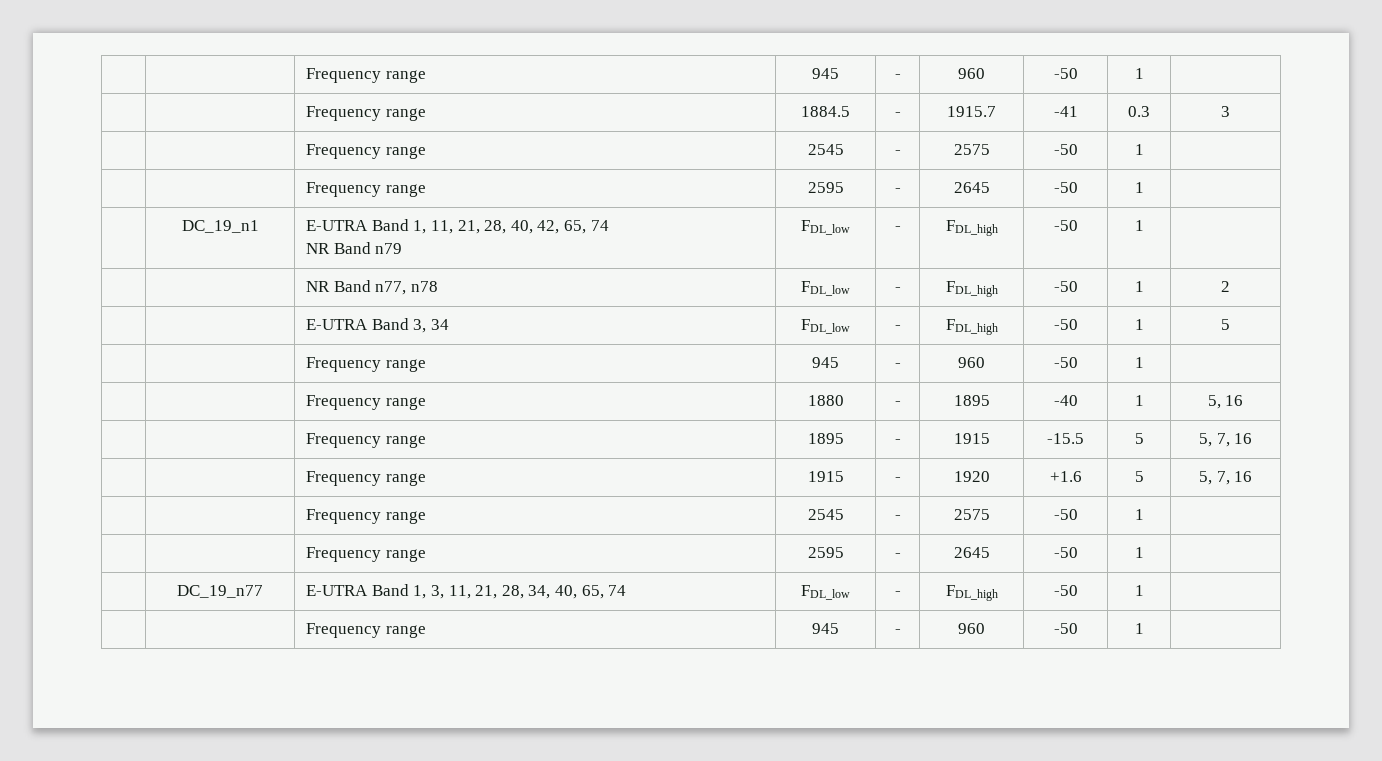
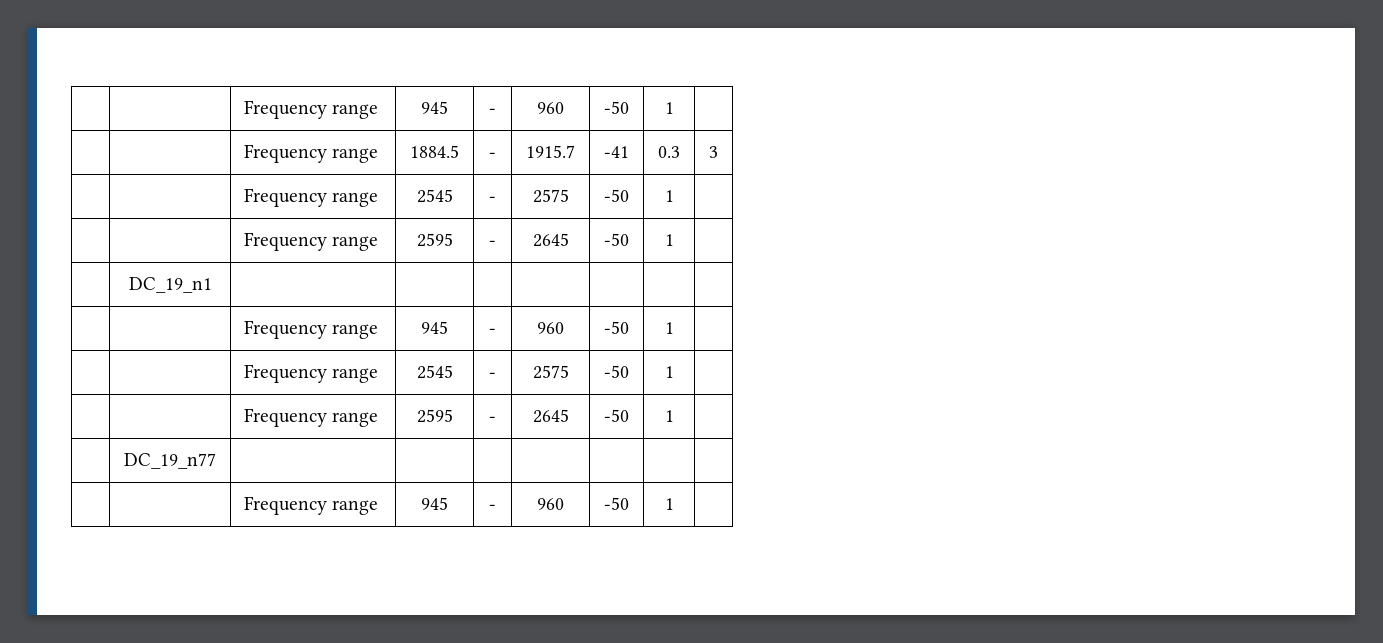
- | DC_19_n1 | E-UTRA Band 1, 11, 21, 28, 40, 42, 65, 74
- NR Band n79 | FDL_low | - | FDL_high | -50 | 1 |
- | | NR Band n77, n78 | FDL_low | - | FDL_high | -50 | 1 | 2
- | | E-UTRA Band 3, 34 | FDL_low | - | FDL_high | -50 | 1 | 5
+ | DC_19_n1 | | | | | | |
  | | Frequency range | 945 | - | 960 | -50 | 1 |
- | | Frequency range | 1880 | - | 1895 | -40 | 1 | 5, 16
- | | Frequency range | 1895 | - | 1915 | -15.5 | 5 | 5, 7, 16
- | | Frequency range | 1915 | - | 1920 | +1.6 | 5 | 5, 7, 16
- | DC_19_n77 | E-UTRA Band 1, 3, 11, 21, 28, 34, 40, 65, 74 | FDL_low | - | FDL_high | -50 | 1 |
+ | DC_19_n77 | | | | | | |

